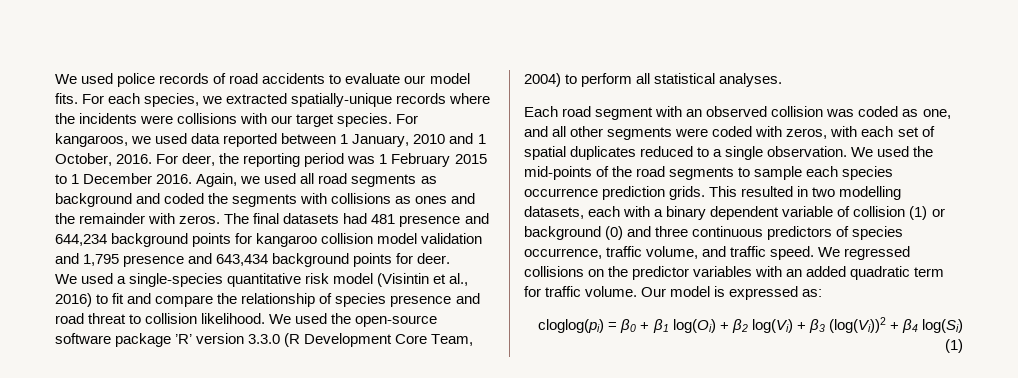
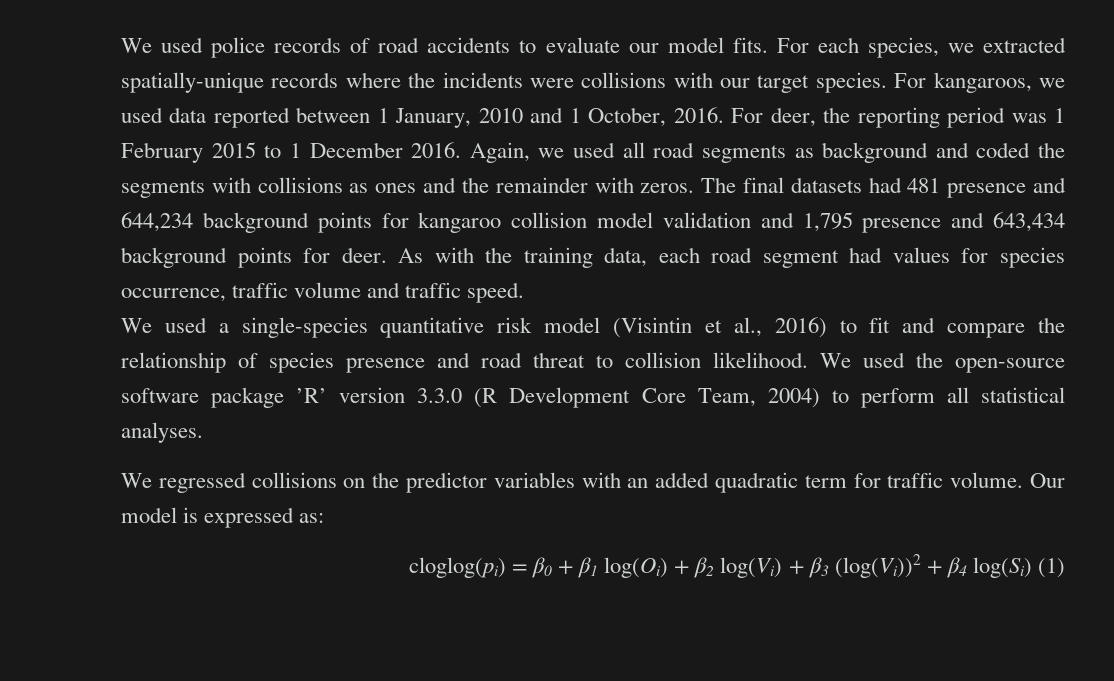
+ As with the training data, each road segment had values for species occurrence, traffic volume and traffic speed.
- Each road segment with an observed collision was coded as one, and all other segments were coded with zeros, with each set of spatial duplicates reduced to a single observation. We used the mid-points of the road segments to sample each species occurrence prediction grids. This resulted in two modelling datasets, each with a binary dependent variable of collision (1) or background (0) and three continuous predictors of species occurrence, traffic volume, and traffic speed.

